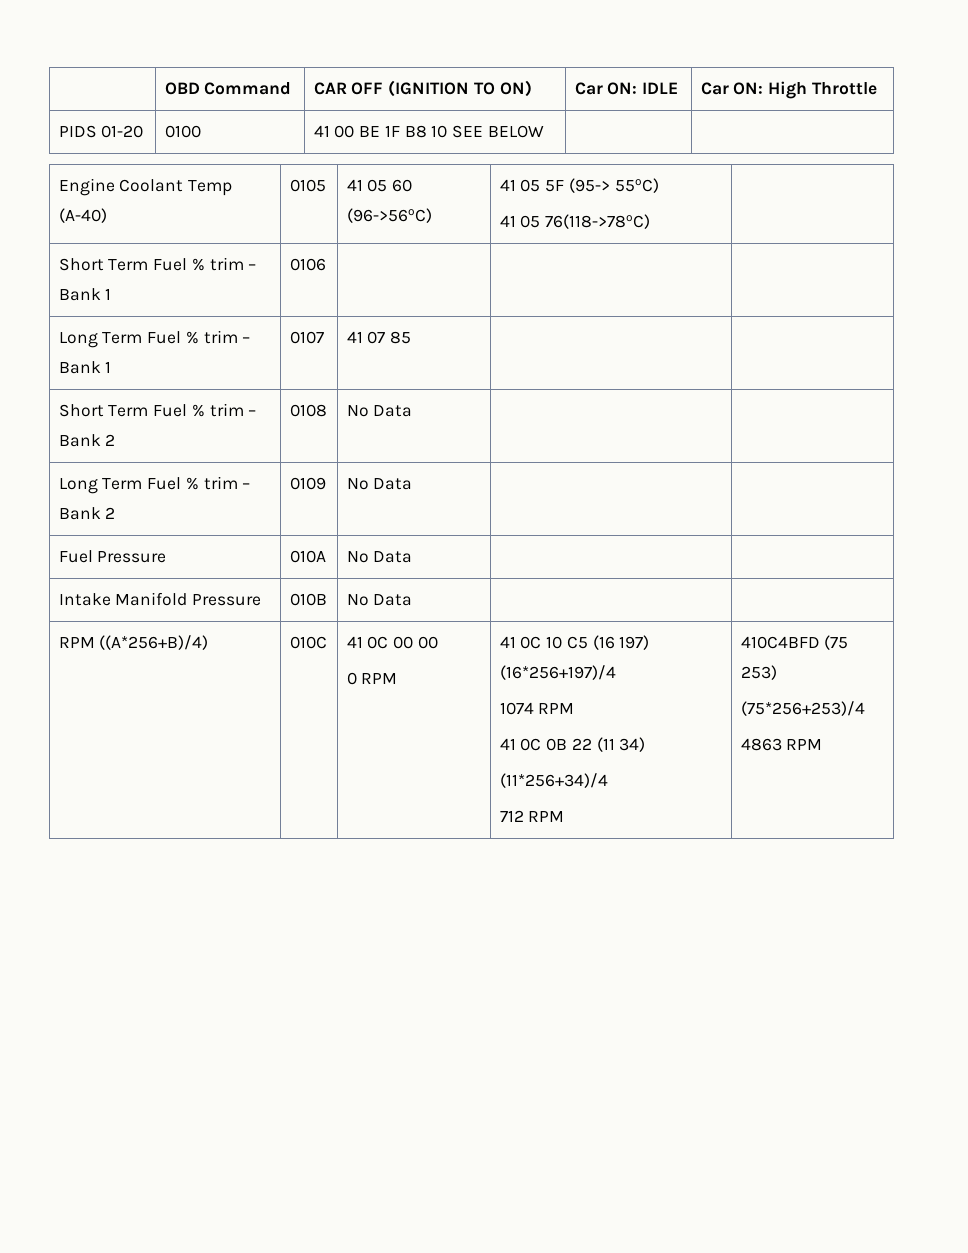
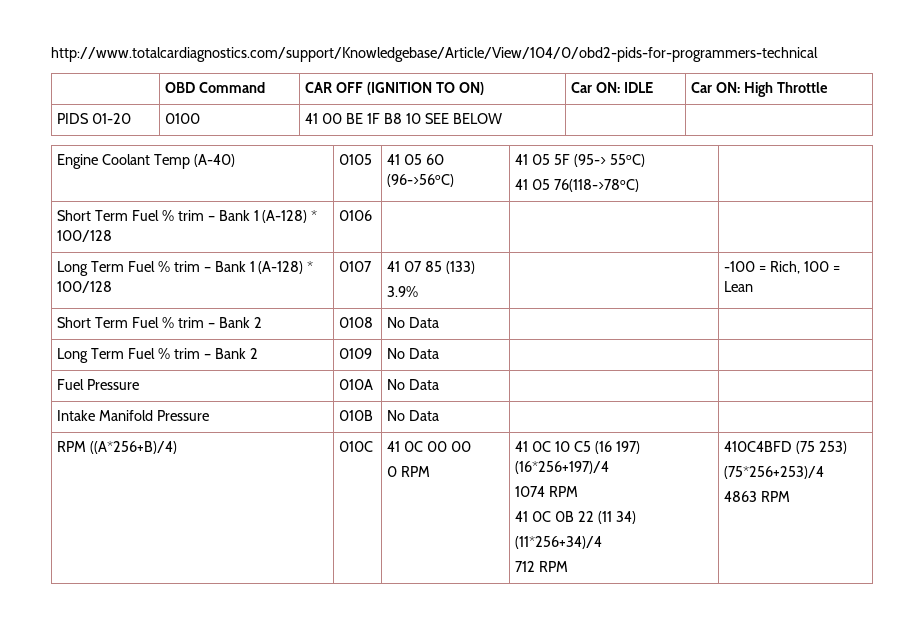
+ http://www.totalcardiagnostics.com/support/Knowledgebase/Article/View/104/0/obd2-pids-for-programmers-technical
- Short Term Fuel % trim – Bank 1 | 0106 | | |
+ Short Term Fuel % trim – Bank 1 (A-128) * 100/128 | 0106 | | |
- Long Term Fuel % trim – Bank 1 | 0107 | 41 07 85 | |
+ Long Term Fuel % trim – Bank 1 (A-128) * 100/128 | 0107 | 41 07 85 (133)
+ 3.9% | | -100 = Rich, 100 = Lean

